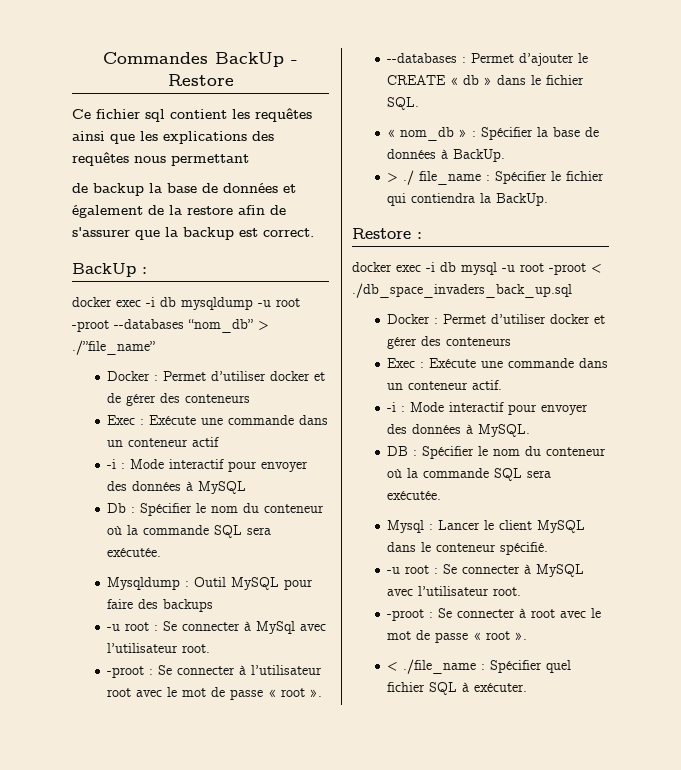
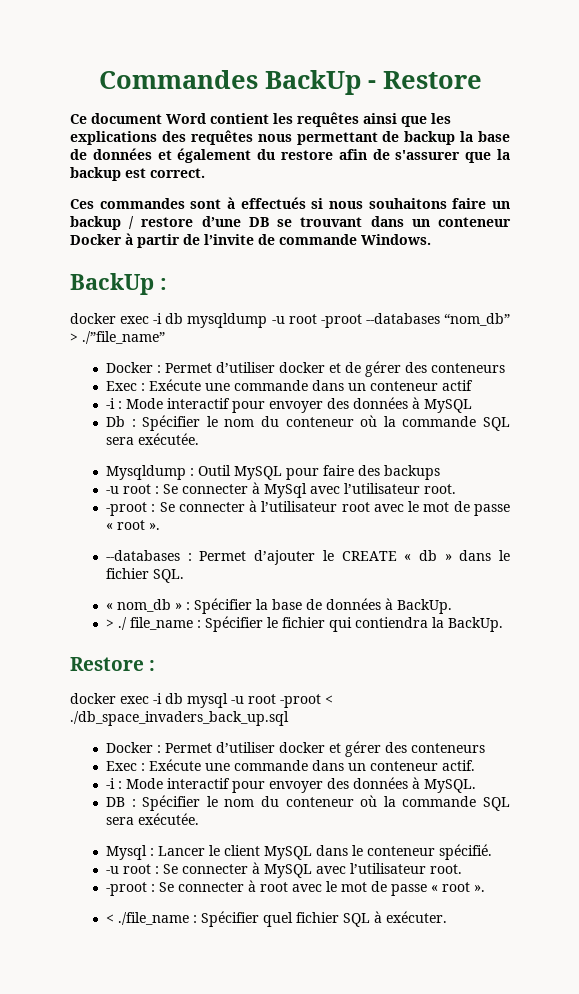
- Ce fichier sql contient les requêtes ainsi que les explications des requêtes nous permettant
- de backup la base de données et également de la restore afin de s'assurer que la backup est correct.
+ Ce document Word contient les requêtes ainsi que les explications des requêtes nous permettant de backup la base de données et également du restore afin de s'assurer que la backup est correct.
+ Ces commandes sont à effectués si nous souhaitons faire un backup / restore d’une DB se trouvant dans un conteneur Docker à partir de l’invite de commande Windows.

